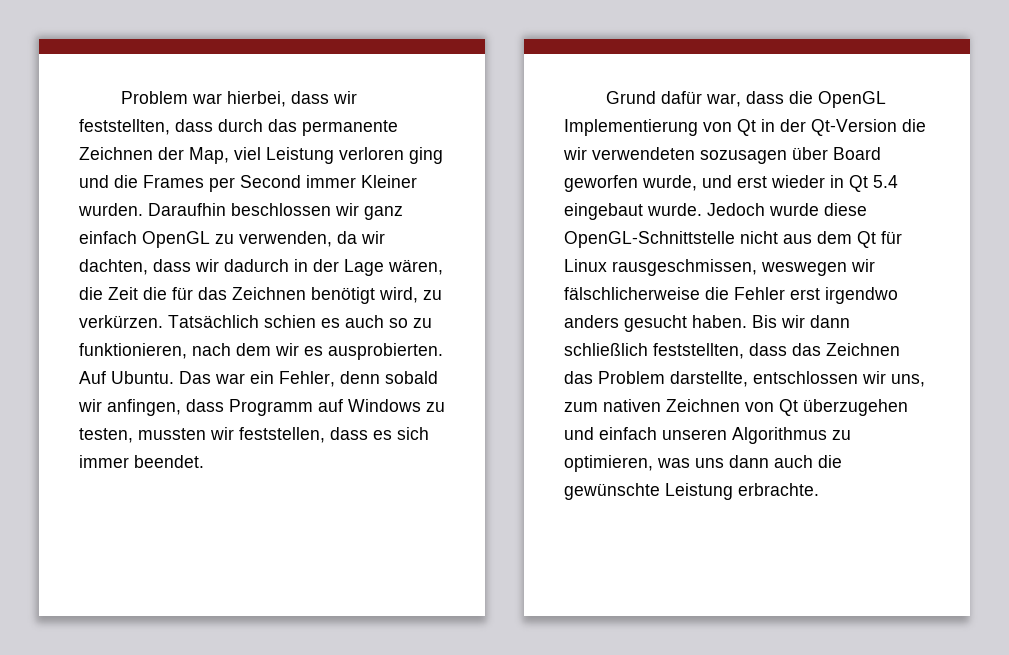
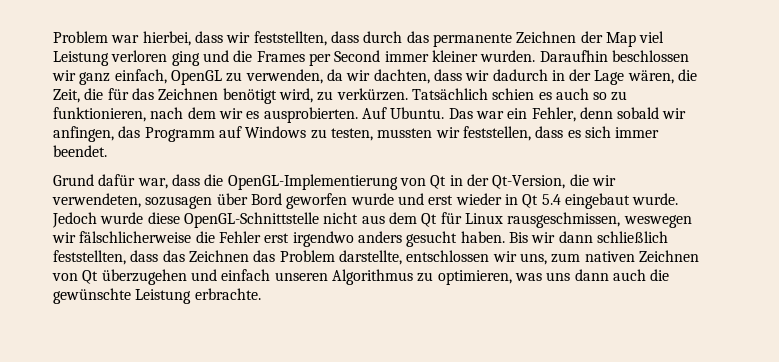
- Problem war hierbei, dass wir feststellten, dass durch das permanente Zeichnen der Map, viel Leistung verloren ging und die Frames per Second immer Kleiner wurden.
+ Problem war hierbei, dass wir feststellten, dass durch das permanente Zeichnen der Map viel Leistung verloren ging und die Frames per Second immer kleiner wurden.
- Daraufhin beschlossen wir ganz einfach OpenGL zu verwenden, da wir dachten, dass wir dadurch in der Lage wären, die Zeit die für das Zeichnen benötigt wird, zu verkürzen.
+ Daraufhin beschlossen wir ganz einfach, OpenGL zu verwenden, da wir dachten, dass wir dadurch in der Lage wären, die Zeit, die für das Zeichnen benötigt wird, zu verkürzen.
- Das war ein Fehler, denn sobald wir anfingen, dass Programm auf Windows zu testen, mussten wir feststellen, dass es sich immer beendet.
+ Das war ein Fehler, denn sobald wir anfingen, das Programm auf Windows zu testen, mussten wir feststellen, dass es sich immer beendet.
- Grund dafür war, dass die OpenGL Implementierung von Qt in der Qt-Version die wir verwendeten sozusagen über Board geworfen wurde, und erst wieder in Qt 5.4 eingebaut wurde.
+ Grund dafür war, dass die OpenGL-Implementierung von Qt in der Qt-Version, die wir verwendeten, sozusagen über Bord geworfen wurde und erst wieder in Qt 5.4 eingebaut wurde.

